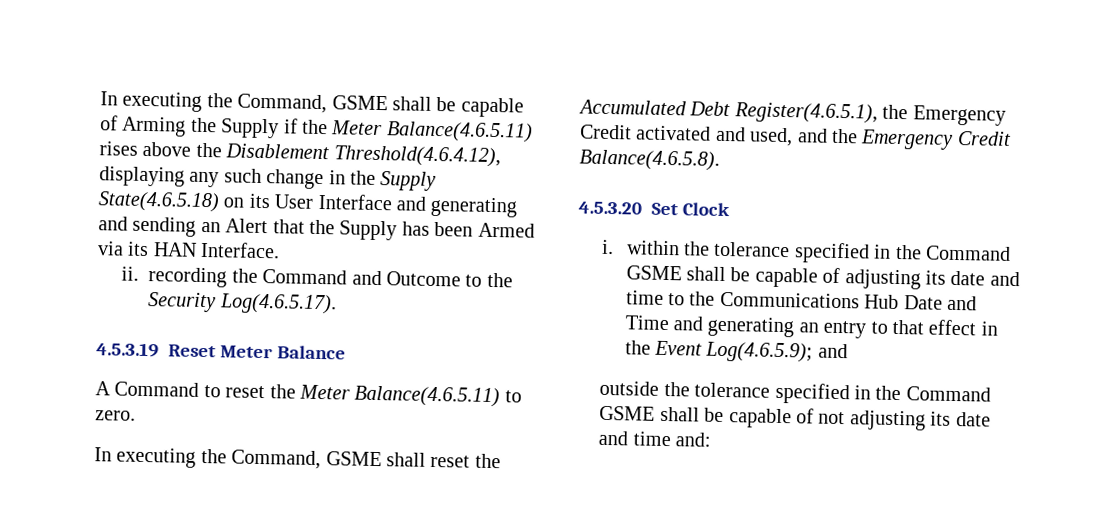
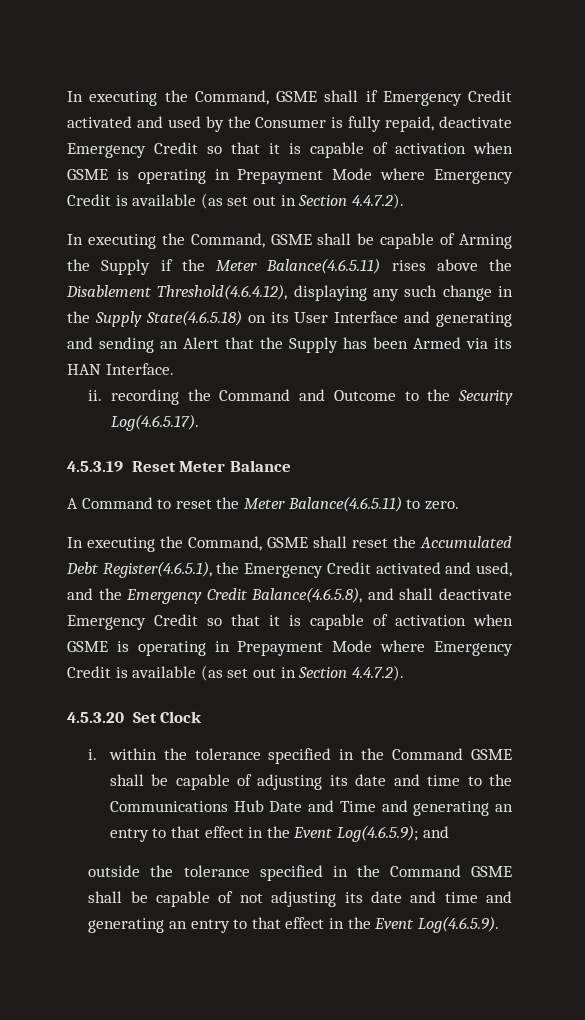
+ In executing the Command, GSME shall if Emergency Credit activated and used by the Consumer is fully repaid, deactivate Emergency Credit so that it is capable of activation when GSME is operating in Prepayment Mode where Emergency Credit is available (as set out in Section 4.4.7.2).
- In executing the Command, GSME shall reset the Accumulated Debt Register(4.6.5.1), the Emergency Credit activated and used, and the Emergency Credit Balance(4.6.5.8).
+ In executing the Command, GSME shall reset the Accumulated Debt Register(4.6.5.1), the Emergency Credit activated and used, and the Emergency Credit Balance(4.6.5.8), and shall deactivate Emergency Credit so that it is capable of activation when GSME is operating in Prepayment Mode where Emergency Credit is available (as set out in Section 4.4.7.2).
- outside the tolerance specified in the Command GSME shall be capable of not adjusting its date and time and:
+ outside the tolerance specified in the Command GSME shall be capable of not adjusting its date and time and generating an entry to that effect in the Event Log(4.6.5.9).

